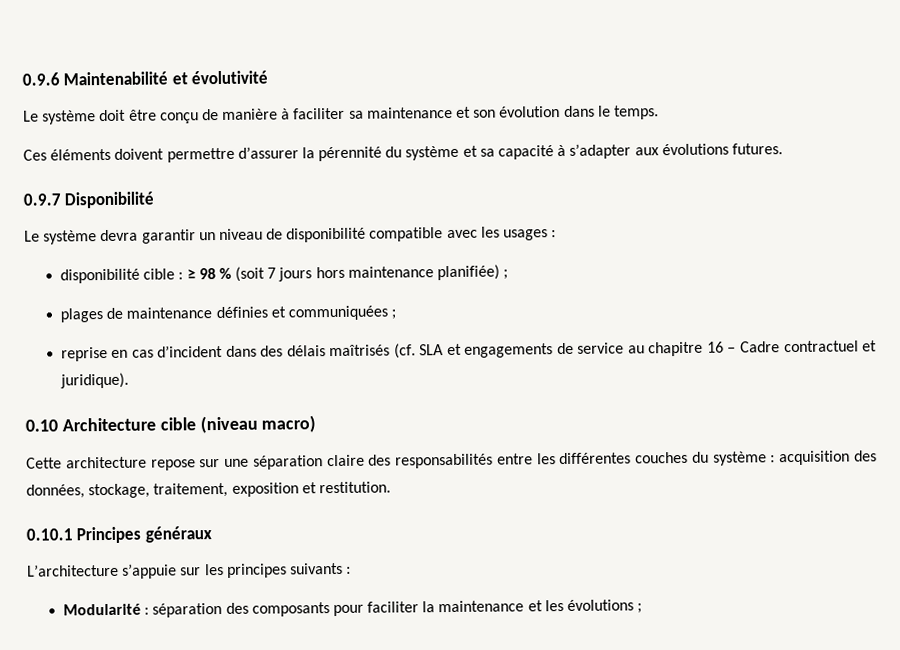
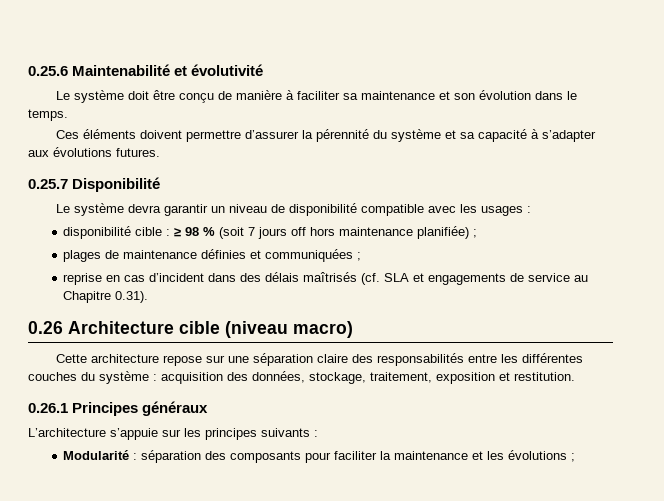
- 0.9.6 Maintenabilité et évolutivité
+ 0.25.6 Maintenabilité et évolutivité
- 0.9.7 Disponibilité
+ 0.25.7 Disponibilité
- disponibilité cible : ≥ 98 % (soit 7 jours hors maintenance planifiée) ;
+ disponibilité cible : ≥ 98 % (soit 7 jours off hors maintenance planifiée) ;
- reprise en cas d’incident dans des délais maîtrisés (cf. SLA et engagements de service au chapitre 16 – Cadre contractuel et juridique).
- 0.10 Architecture cible (niveau macro)
+ reprise en cas d’incident dans des délais maîtrisés (cf. SLA et engagements de service au Chapitre 0.31).
+ 0.26 Architecture cible (niveau macro)
- 0.10.1 Principes généraux
+ 0.26.1 Principes généraux

